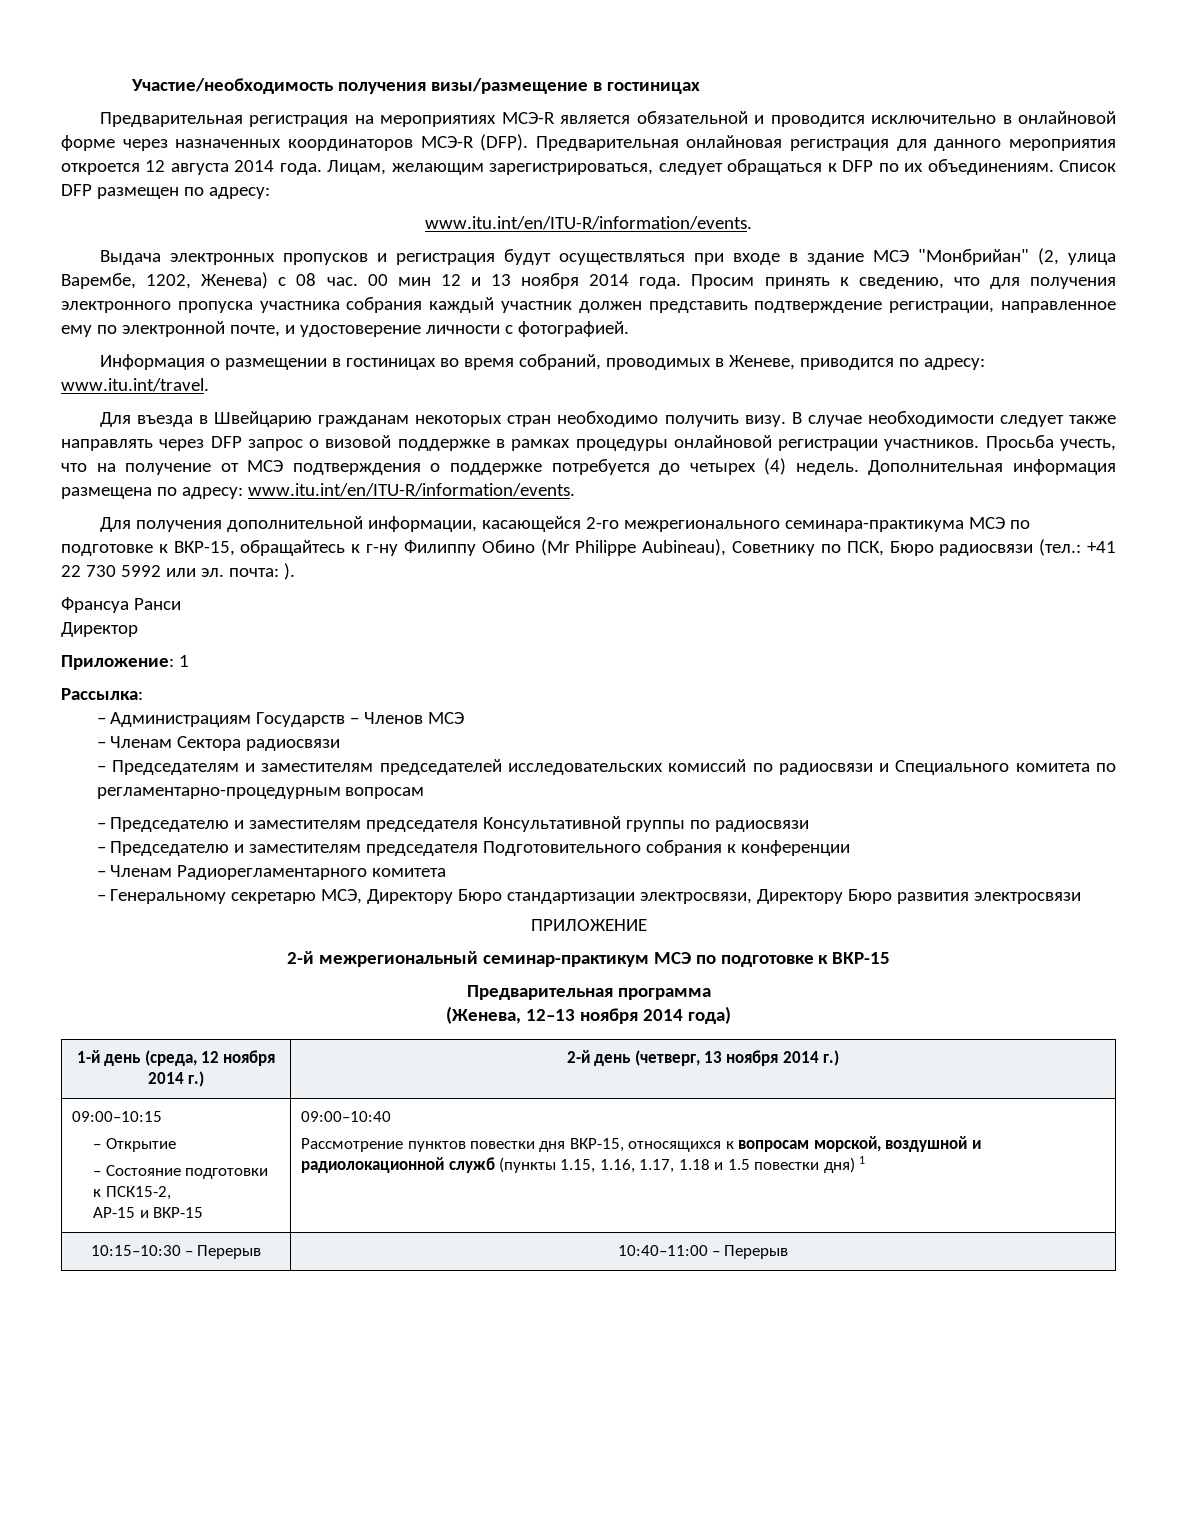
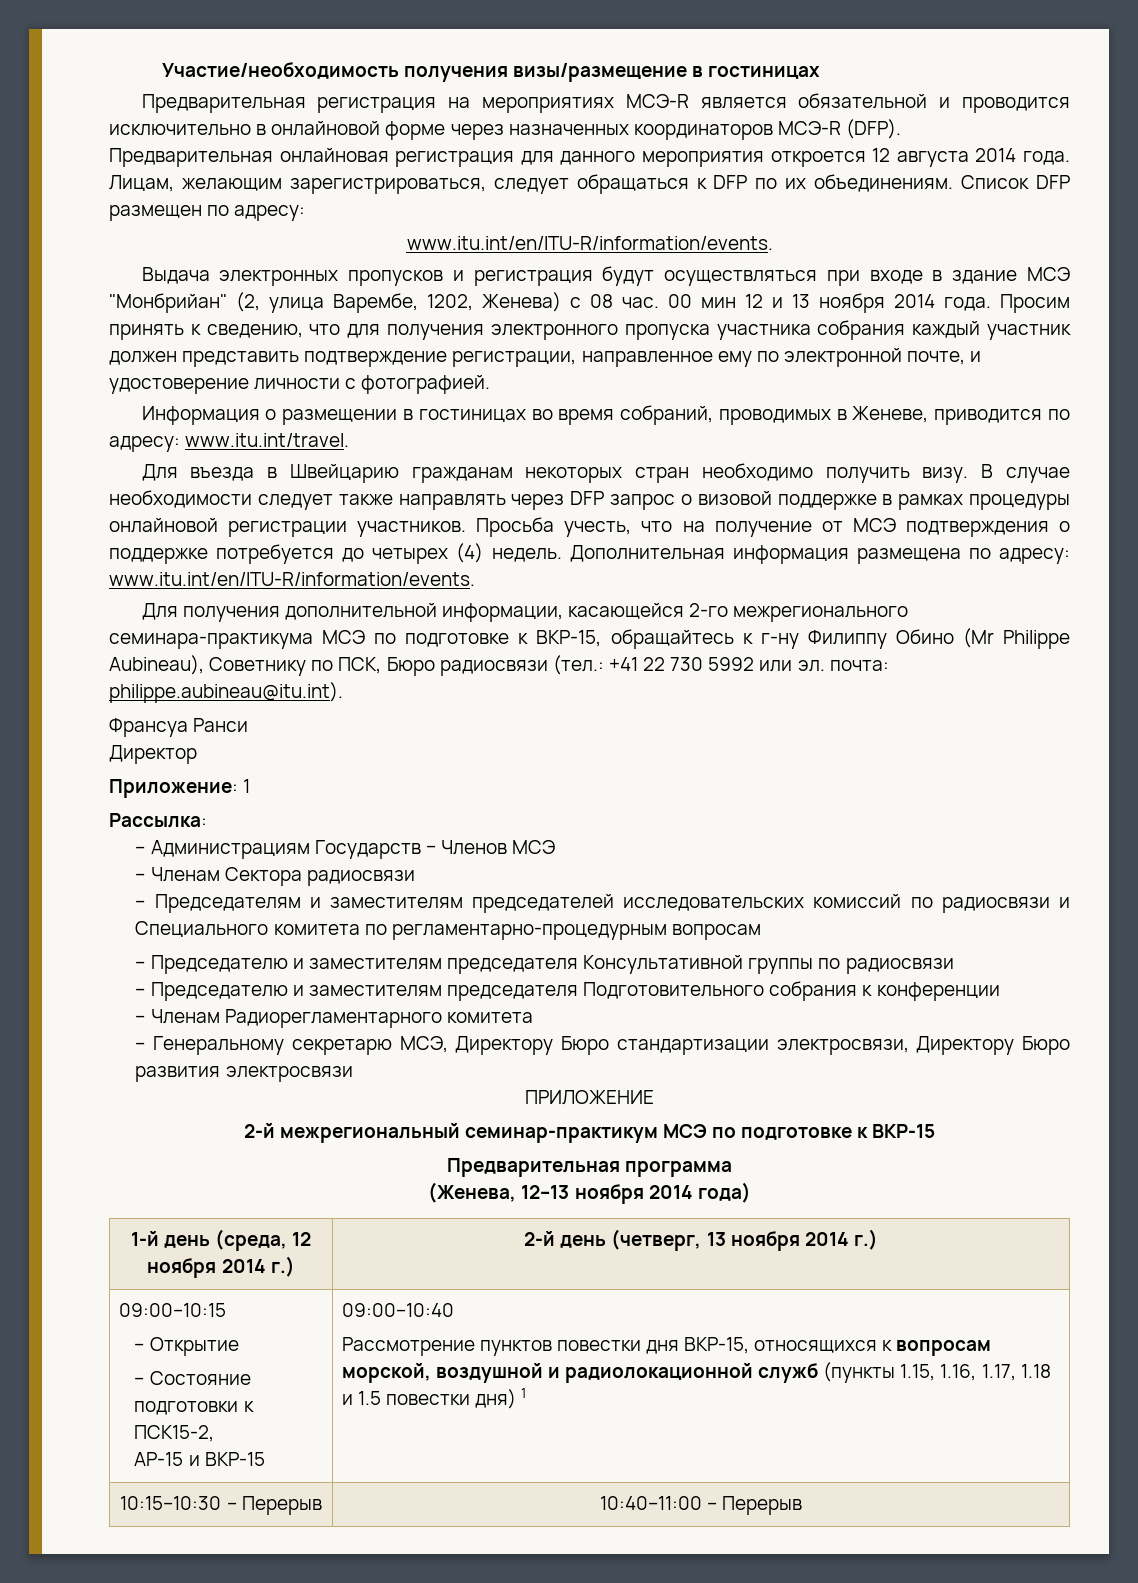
- Для получения дополнительной информации, касающейся 2-го межрегионального семинара-практикума МСЭ по подготовке к ВКР-15, обращайтесь к г-ну Филиппу Обино (Mr Philippe Aubineau), Советнику по ПСК, Бюро радиосвязи (тел.: +41 22 730 5992 или эл. почта: ).
+ Для получения дополнительной информации, касающейся 2-го межрегионального семинара-практикума МСЭ по подготовке к ВКР-15, обращайтесь к г-ну Филиппу Обино (Mr Philippe Aubineau), Советнику по ПСК, Бюро радиосвязи (тел.: +41 22 730 5992 или эл. почта: philippe.aubineau@itu.int).

